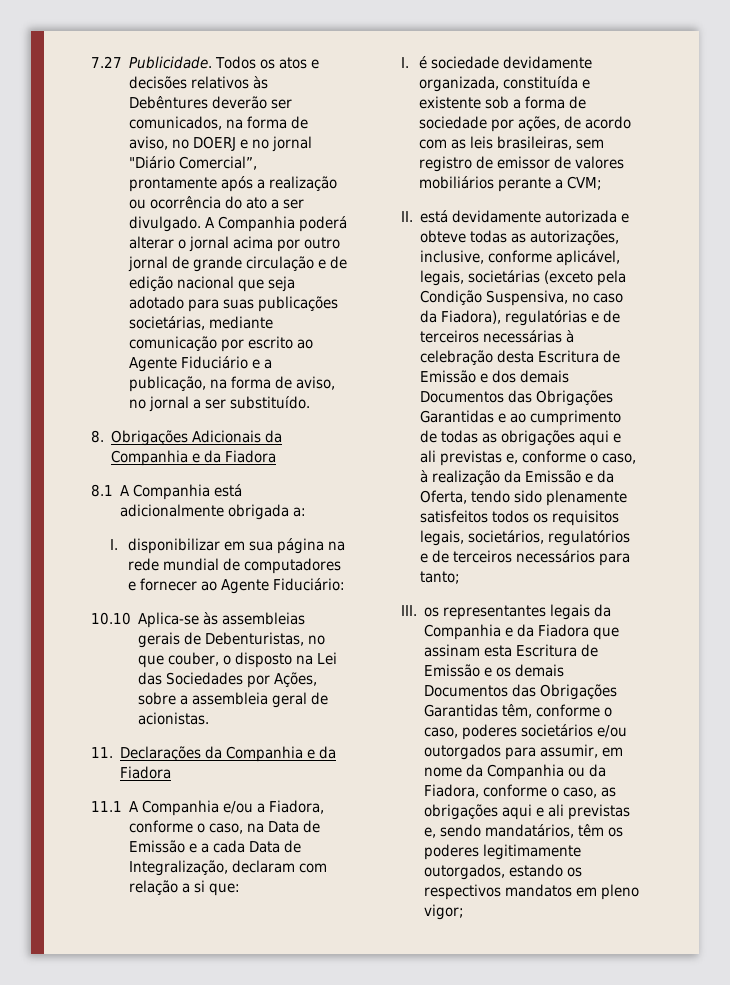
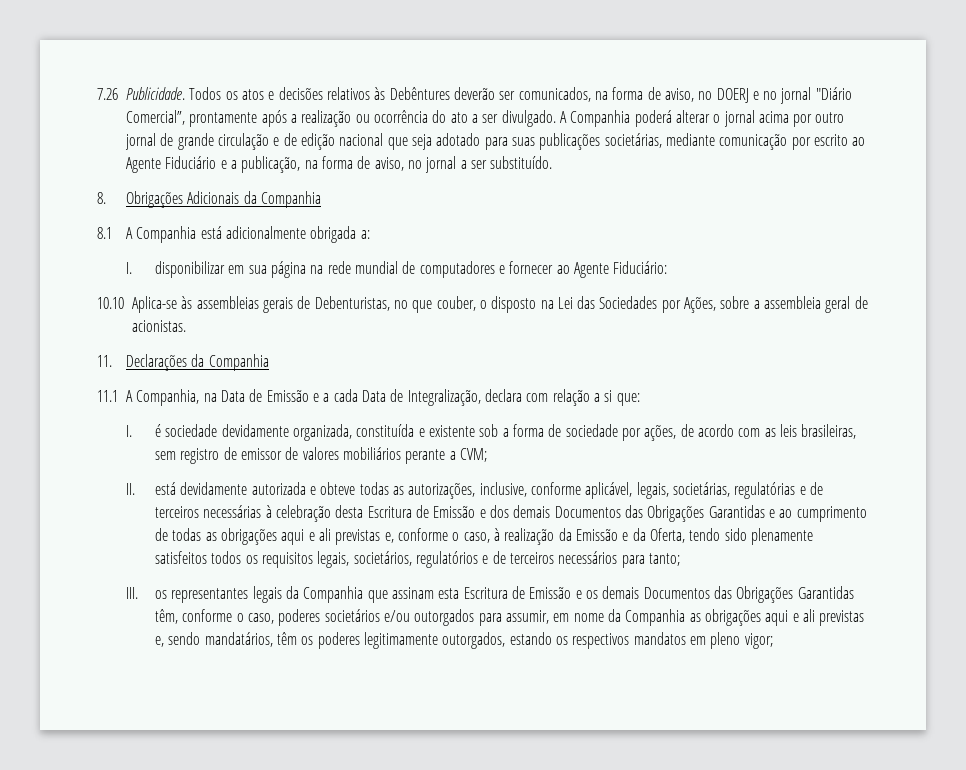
- 7.27 Publicidade.
+ 7.26 Publicidade.
- 8. Obrigações Adicionais da Companhia e da Fiadora
+ 8. Obrigações Adicionais da Companhia
- 11. Declarações da Companhia e da Fiadora
+ 11. Declarações da Companhia
- 11.1 A Companhia e/ou a Fiadora, conforme o caso, na Data de Emissão e a cada Data de Integralização, declaram com relação a si que:
+ 11.1 A Companhia, na Data de Emissão e a cada Data de Integralização, declara com relação a si que:
- II. está devidamente autorizada e obteve todas as autorizações, inclusive, conforme aplicável, legais, societárias (exceto pela Condição Suspensiva, no caso da Fiadora), regulatórias e de terceiros necessárias à celebração desta Escritura de Emissão e dos demais Documentos das Obrigações Garantidas e ao cumprimento de todas as obrigações aqui e ali previstas e, conforme o caso, à realização da Emissão e da Oferta, tendo sido plenamente satisfeitos todos os requisitos legais, societários, regulatórios e de terceiros necessários para tanto;
+ II. está devidamente autorizada e obteve todas as autorizações, inclusive, conforme aplicável, legais, societárias, regulatórias e de terceiros necessárias à celebração desta Escritura de Emissão e dos demais Documentos das Obrigações Garantidas e ao cumprimento de todas as obrigações aqui e ali previstas e, conforme o caso, à realização da Emissão e da Oferta, tendo sido plenamente satisfeitos todos os requisitos legais, societários, regulatórios e de terceiros necessários para tanto;
- III. os representantes legais da Companhia e da Fiadora que assinam esta Escritura de Emissão e os demais Documentos das Obrigações Garantidas têm, conforme o caso, poderes societários e/ou outorgados para assumir, em nome da Companhia ou da Fiadora, conforme o caso, as obrigações aqui e ali previstas e, sendo mandatários, têm os poderes legitimamente outorgados, estando os respectivos mandatos em pleno vigor;
+ III. os representantes legais da Companhia que assinam esta Escritura de Emissão e os demais Documentos das Obrigações Garantidas têm, conforme o caso, poderes societários e/ou outorgados para assumir, em nome da Companhia as obrigações aqui e ali previstas e, sendo mandatários, têm os poderes legitimamente outorgados, estando os respectivos mandatos em pleno vigor;

